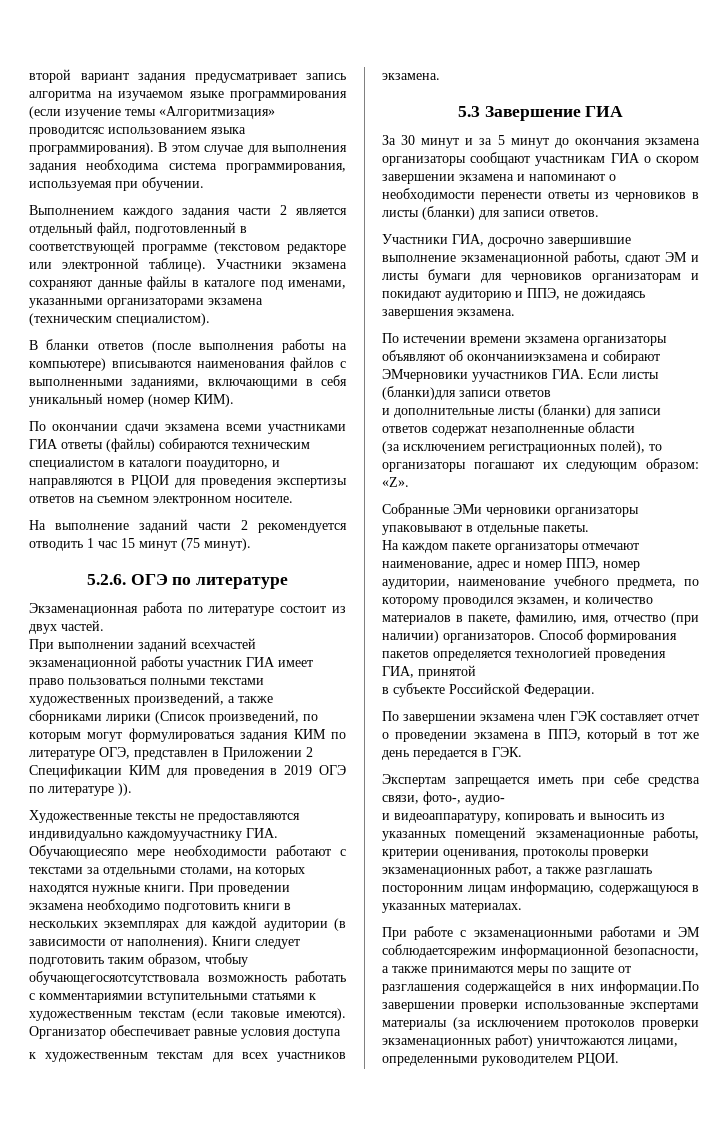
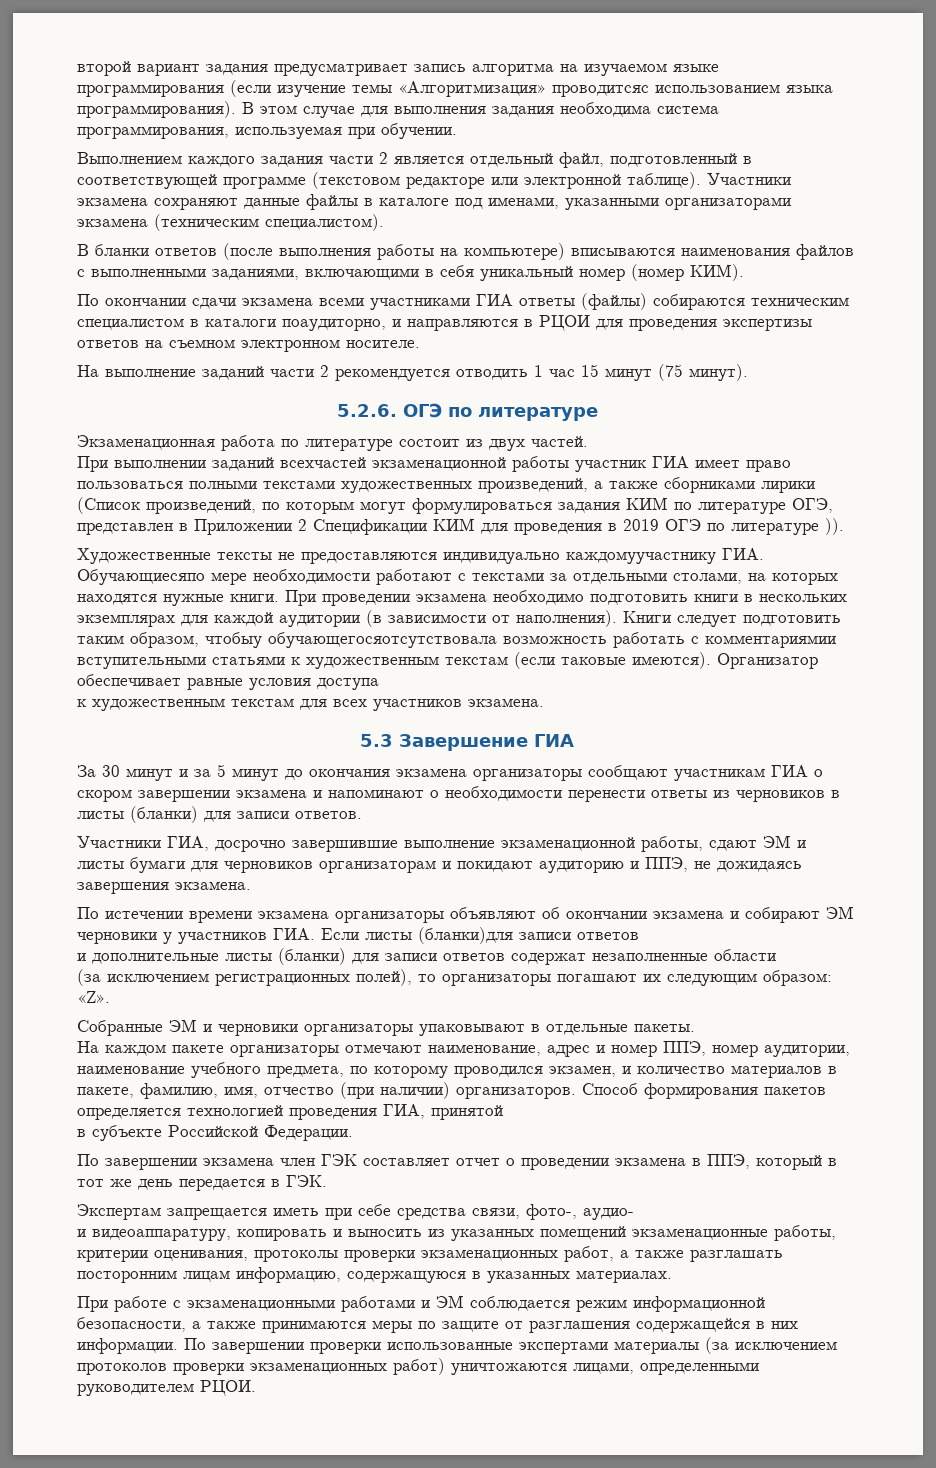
- По истечении времени экзамена организаторы объявляют об окончанииэкзамена и собирают ЭМчерновики уучастников ГИА. Если листы (бланки)для записи ответов
+ По истечении времени экзамена организаторы объявляют об окончании экзамена и собирают ЭМ черновики у участников ГИА. Если листы (бланки)для записи ответов
- Собранные ЭМи черновики организаторы упаковывают в отдельные пакеты.
+ Собранные ЭМ и черновики организаторы упаковывают в отдельные пакеты.
- При работе с экзаменационными работами и ЭМ соблюдаетсярежим информационной безопасности, а также принимаются меры по защите от разглашения содержащейся в них информации.По завершении проверки использованные экспертами материалы (за исключением протоколов проверки экзаменационных работ) уничтожаются лицами, определенными руководителем РЦОИ.
+ При работе с экзаменационными работами и ЭМ соблюдается режим информационной безопасности, а также принимаются меры по защите от разглашения содержащейся в них информации. По завершении проверки использованные экспертами материалы (за исключением протоколов проверки экзаменационных работ) уничтожаются лицами, определенными руководителем РЦОИ.

